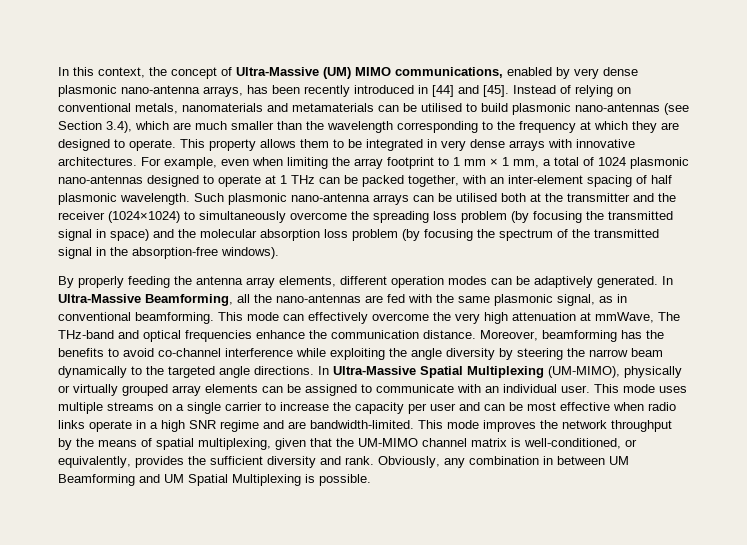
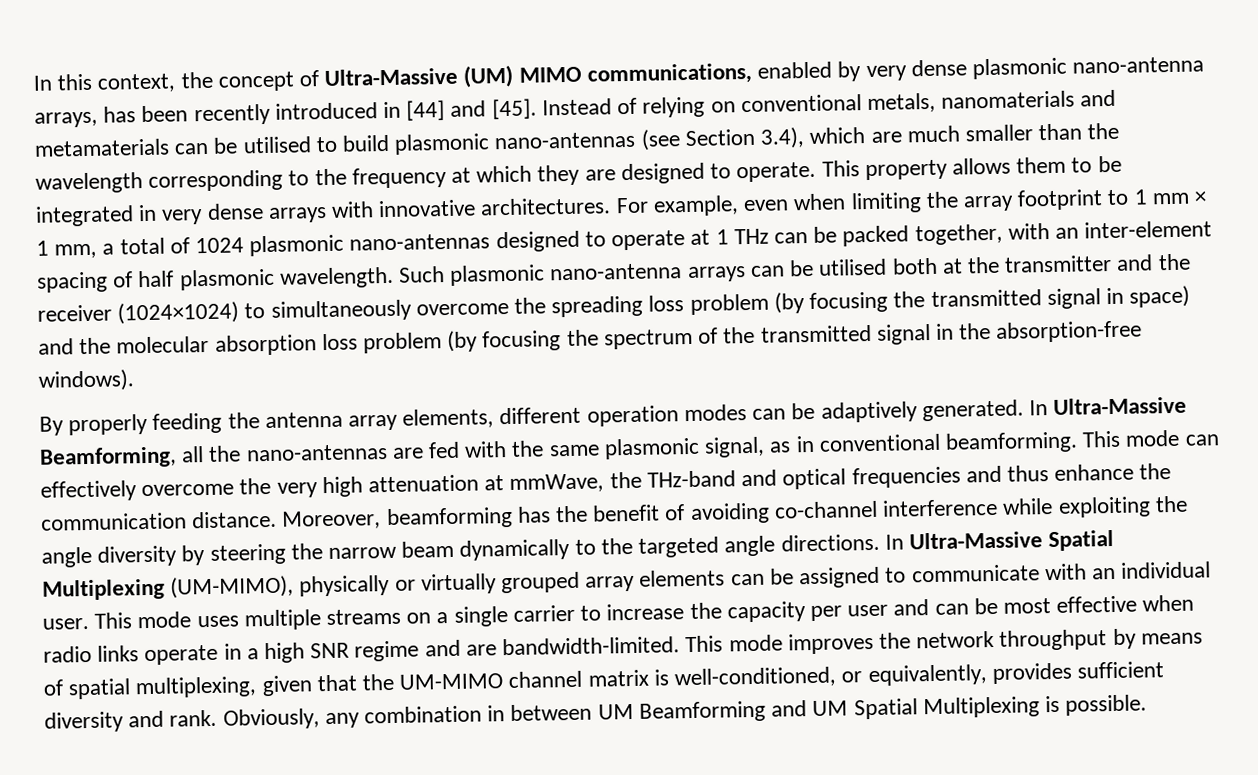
- This mode can effectively overcome the very high attenuation at mmWave, The THz-band and optical frequencies enhance the communication distance.
+ This mode can effectively overcome the very high attenuation at mmWave, the THz-band and optical frequencies and thus enhance the communication distance.
- Moreover, beamforming has the benefits to avoid co-channel interference while exploiting the angle diversity by steering the narrow beam dynamically to the targeted angle directions.
+ Moreover, beamforming has the benefit of avoiding co-channel interference while exploiting the angle diversity by steering the narrow beam dynamically to the targeted angle directions.
- This mode improves the network throughput by the means of spatial multiplexing, given that the UM-MIMO channel matrix is well-conditioned, or equivalently, provides the sufficient diversity and rank.
+ This mode improves the network throughput by means of spatial multiplexing, given that the UM-MIMO channel matrix is well-conditioned, or equivalently, provides sufficient diversity and rank.

